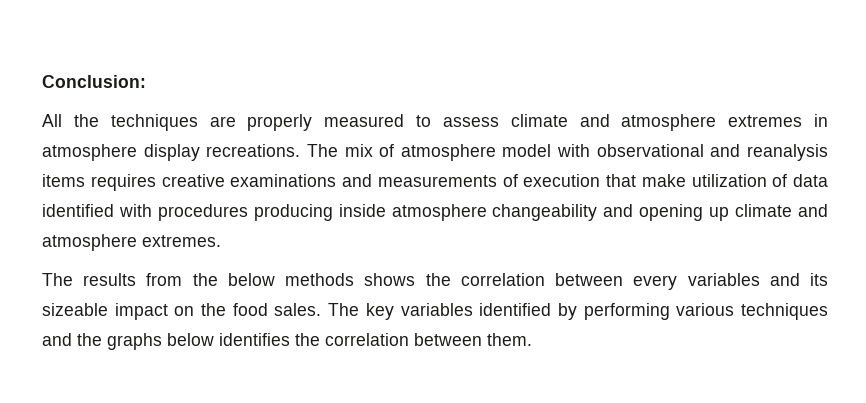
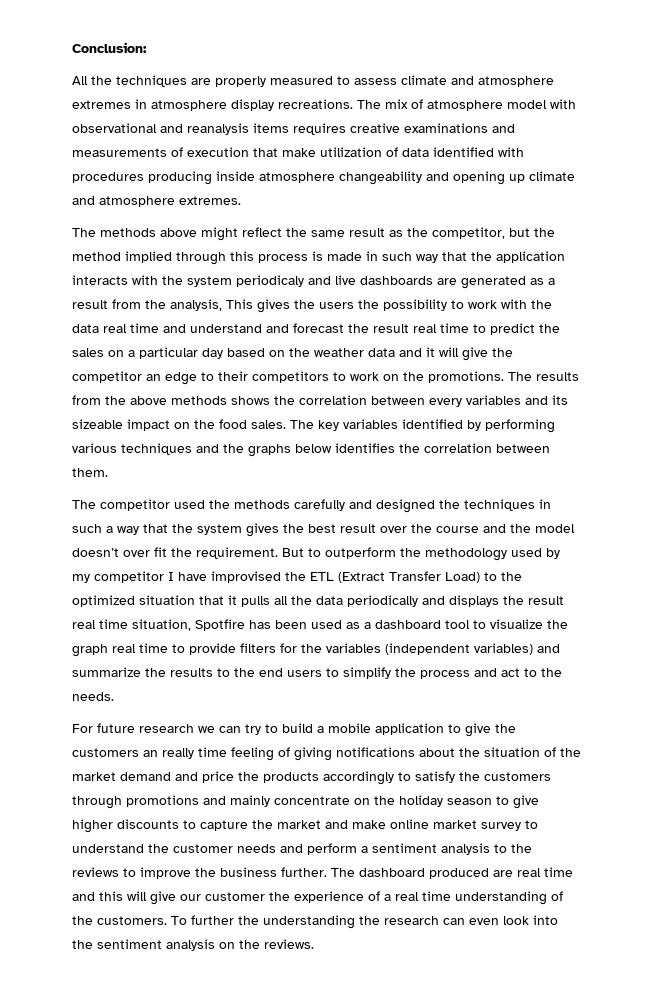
- The results from the below methods shows the correlation between every variables and its sizeable impact on the food sales.
+ The methods above might reflect the same result as the competitor, but the method implied through this process is made in such way that the application interacts with the system periodicaly and live dashboards are generated as a result from the analysis, This gives the users the possibility to work with the data real time and understand and forecast the result real time to predict the sales on a particular day based on the weather data and it will give the competitor an edge to their competitors to work on the promotions. The results from the above methods shows the correlation between every variables and its sizeable impact on the food sales.
+ The competitor used the methods carefully and designed the techniques in such a way that the system gives the best result over the course and the model doesn’t over fit the requirement. But to outperform the methodology used by my competitor I have improvised the ETL (Extract Transfer Load) to the optimized situation that it pulls all the data periodically and displays the result real time situation, Spotfire has been used as a dashboard tool to visualize the graph real time to provide filters for the variables (independent variables) and summarize the results to the end users to simplify the process and act to the needs.
+ For future research we can try to build a mobile application to give the customers an really time feeling of giving notifications about the situation of the market demand and price the products accordingly to satisfy the customers through promotions and mainly concentrate on the holiday season to give higher discounts to capture the market and make online market survey to understand the customer needs and perform a sentiment analysis to the reviews to improve the business further. The dashboard produced are real time and this will give our customer the experience of a real time understanding of the customers. To further the understanding the research can even look into the sentiment analysis on the reviews.

